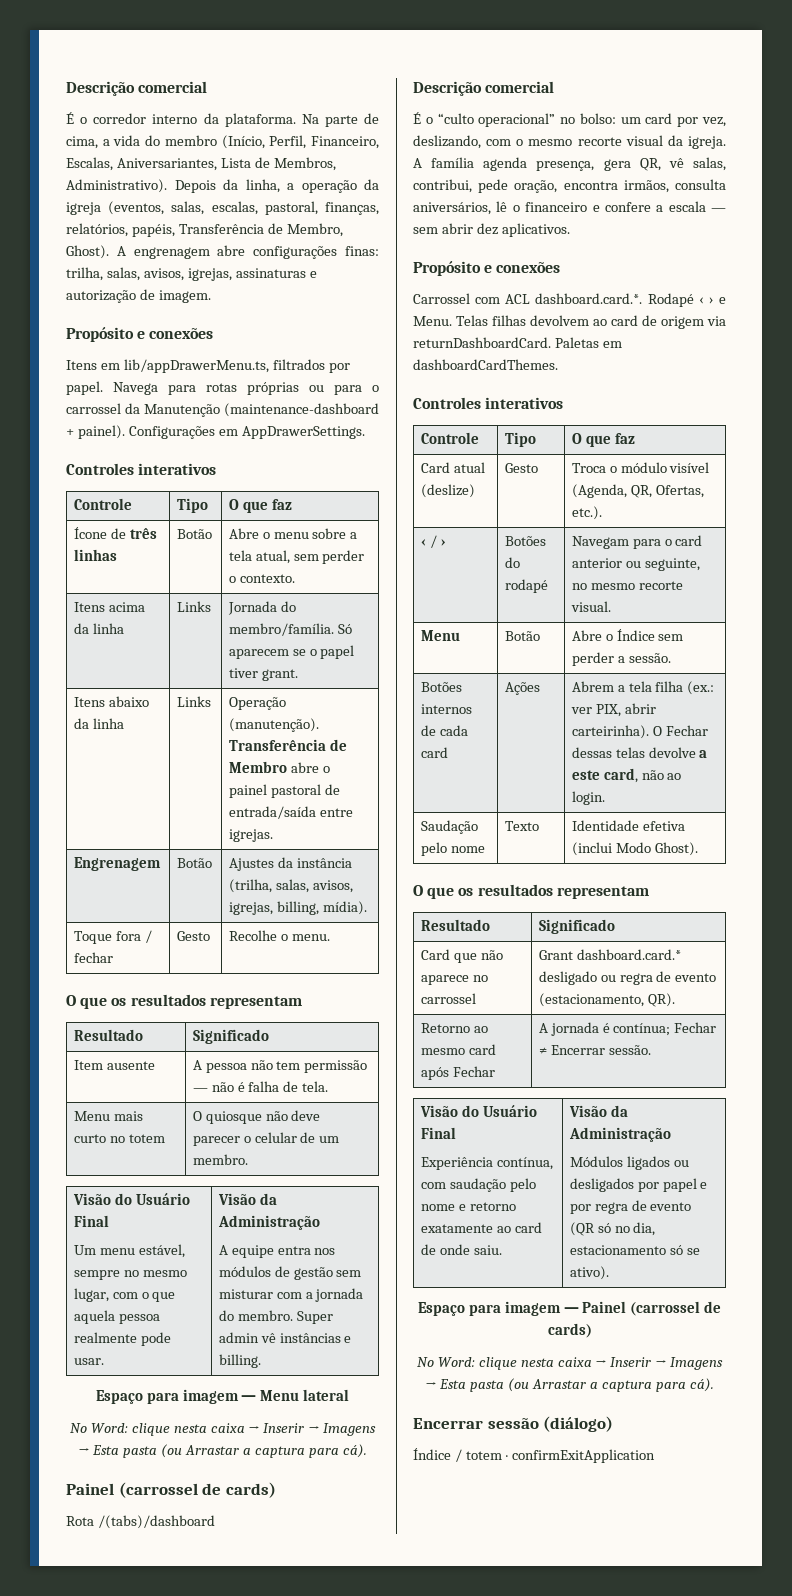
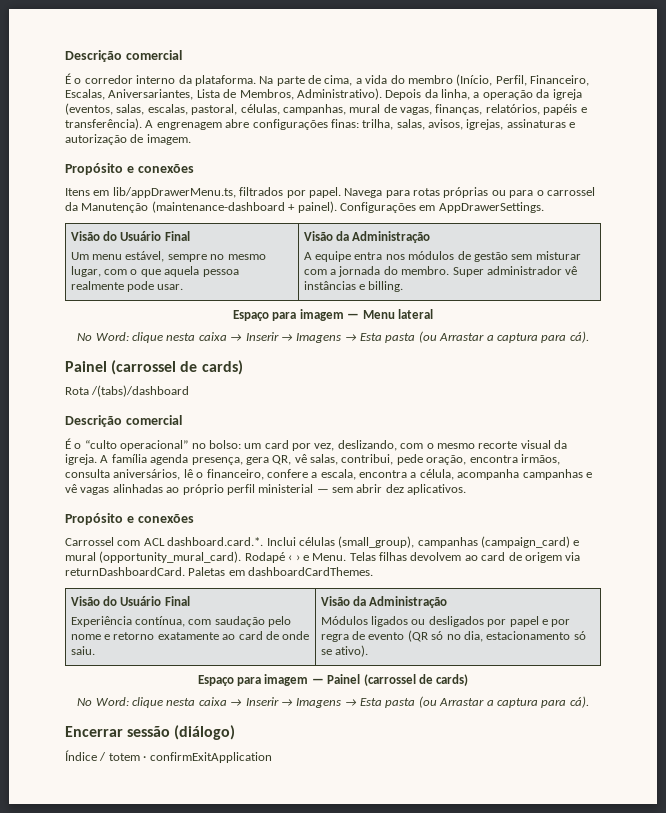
- Depois da linha, a operação da igreja (eventos, salas, escalas, pastoral, finanças, relatórios, papéis, Transferência de Membro, Ghost).
+ Depois da linha, a operação da igreja (eventos, salas, escalas, pastoral, células, campanhas, mural de vagas, finanças, relatórios, papéis e transferência).
  Configurações em AppDrawerSettings.
- Controles interativos
- Controle | Tipo | O que faz
- Ícone de três linhas | Botão | Abre o menu sobre a tela atual, sem perder o contexto.
- Itens acima da linha | Links | Jornada do membro/família. Só aparecem se o papel tiver grant.
- Itens abaixo da linha | Links | Operação (manutenção). Transferência de Membro abre o painel pastoral de entrada/saída entre igrejas.
- Engrenagem | Botão | Ajustes da instância (trilha, salas, avisos, igrejas, billing, mídia).
- Toque fora / fechar | Gesto | Recolhe o menu.
- O que os resultados representam
- Resultado | Significado
- Item ausente | A pessoa não tem permissão — não é falha de tela.
- Menu mais curto no totem | O quiosque não deve parecer o celular de um membro.
- Super admin vê instâncias e billing.
+ Super administrador vê instâncias e billing.
- A família agenda presença, gera QR, vê salas, contribui, pede oração, encontra irmãos, consulta aniversários, lê o financeiro e confere a escala — sem abrir dez aplicativos.
+ A família agenda presença, gera QR, vê salas, contribui, pede oração, encontra irmãos, consulta aniversários, lê o financeiro, confere a escala, encontra a célula, acompanha campanhas e vê vagas alinhadas ao próprio perfil ministerial — sem abrir dez aplicativos.
- Carrossel com ACL dashboard.card.*. Rodapé ‹ › e Menu.
+ Carrossel com ACL dashboard.card.*. Inclui células (small_group), campanhas (campaign_card) e mural (opportunity_mural_card). Rodapé ‹ › e Menu.
  Paletas em dashboardCardThemes.
- Controles interativos
- Controle | Tipo | O que faz
- Card atual (deslize) | Gesto | Troca o módulo visível (Agenda, QR, Ofertas, etc.).
- ‹ / › | Botões do rodapé | Navegam para o card anterior ou seguinte, no mesmo recorte visual.
- Menu | Botão | Abre o Índice sem perder a sessão.
- Botões internos de cada card | Ações | Abrem a tela filha (ex.: ver PIX, abrir carteirinha). O Fechar dessas telas devolve a este card, não ao login.
- Saudação pelo nome | Texto | Identidade efetiva (inclui Modo Ghost).
- O que os resultados representam
- Resultado | Significado
- Card que não aparece no carrossel | Grant dashboard.card.* desligado ou regra de evento (estacionamento, QR).
- Retorno ao mesmo card após Fechar | A jornada é contínua; Fechar ≠ Encerrar sessão.

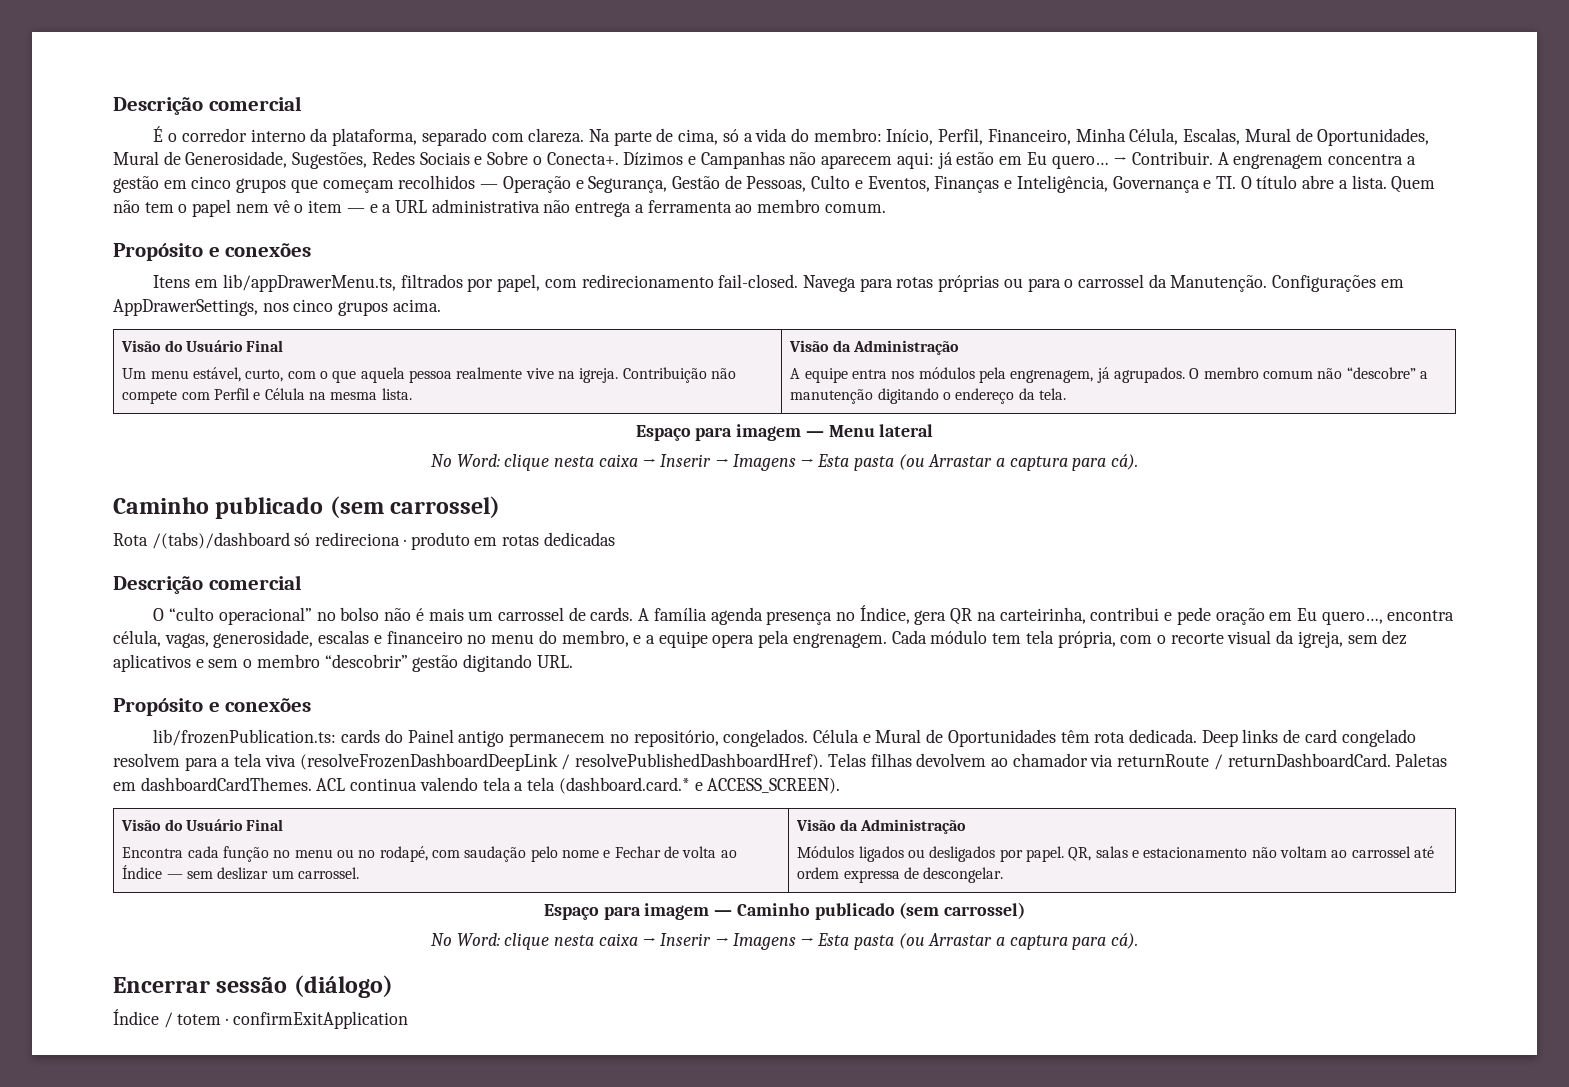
- É o corredor interno da plataforma.
+ É o corredor interno da plataforma, separado com clareza.
- Na parte de cima, a vida do membro (Início, Perfil, Financeiro, Escalas, Aniversariantes, Lista de Membros, Administrativo). Depois da linha, a operação da igreja (eventos, salas, escalas, pastoral, células, campanhas, mural de vagas, finanças, relatórios, papéis e transferência). A engrenagem abre configurações finas: trilha, salas, avisos, igrejas, assinaturas e autorização de imagem.
+ Na parte de cima, só a vida do membro: Início, Perfil, Financeiro, Minha Célula, Escalas, Mural de Oportunidades, Mural de Generosidade, Sugestões, Redes Sociais e Sobre o Conecta+. Dízimos e Campanhas não aparecem aqui: já estão em Eu quero… → Contribuir. A engrenagem concentra a gestão em cinco grupos que começam recolhidos — Operação e Segurança, Gestão de Pessoas, Culto e Eventos, Finanças e Inteligência, Governança e TI. O título abre a lista. Quem não tem o papel nem vê o item — e a URL administrativa não entrega a ferramenta ao membro comum.
- Itens em lib/appDrawerMenu.ts, filtrados por papel.
+ Itens em lib/appDrawerMenu.ts, filtrados por papel, com redirecionamento fail-closed.
- Navega para rotas próprias ou para o carrossel da Manutenção (maintenance-dashboard + painel). Configurações em AppDrawerSettings.
+ Navega para rotas próprias ou para o carrossel da Manutenção. Configurações em AppDrawerSettings, nos cinco grupos acima.
- Um menu estável, sempre no mesmo lugar, com o que aquela pessoa realmente pode usar.
+ Um menu estável, curto, com o que aquela pessoa realmente vive na igreja. Contribuição não compete com Perfil e Célula na mesma lista.
- A equipe entra nos módulos de gestão sem misturar com a jornada do membro. Super administrador vê instâncias e billing.
+ A equipe entra nos módulos pela engrenagem, já agrupados. O membro comum não “descobre” a manutenção digitando o endereço da tela.
  Espaço para imagem — Menu lateral
  No Word: clique nesta caixa → Inserir → Imagens → Esta pasta (ou Arrastar a captura para cá).
- Painel (carrossel de cards)
- Rota /(tabs)/dashboard
+ Caminho publicado (sem carrossel)
+ Rota /(tabs)/dashboard só redireciona · produto em rotas dedicadas
  Descrição comercial
- É o “culto operacional” no bolso: um card por vez, deslizando, com o mesmo recorte visual da igreja. A família agenda presença, gera QR, vê salas, contribui, pede oração, encontra irmãos, consulta aniversários, lê o financeiro, confere a escala, encontra a célula, acompanha campanhas e vê vagas alinhadas ao próprio perfil ministerial — sem abrir dez aplicativos.
+ O “culto operacional” no bolso não é mais um carrossel de cards. A família agenda presença no Índice, gera QR na carteirinha, contribui e pede oração em Eu quero…, encontra célula, vagas, generosidade, escalas e financeiro no menu do membro, e a equipe opera pela engrenagem. Cada módulo tem tela própria, com o recorte visual da igreja, sem dez aplicativos e sem o membro “descobrir” gestão digitando URL.
  Propósito e conexões
- Carrossel com ACL dashboard.card.*. Inclui células (small_group), campanhas (campaign_card) e mural (opportunity_mural_card). Rodapé ‹ › e Menu. Telas filhas devolvem ao card de origem via returnDashboardCard. Paletas em dashboardCardThemes.
+ lib/frozenPublication.ts: cards do Painel antigo permanecem no repositório, congelados. Célula e Mural de Oportunidades têm rota dedicada. Deep links de card congelado resolvem para a tela viva (resolveFrozenDashboardDeepLink / resolvePublishedDashboardHref). Telas filhas devolvem ao chamador via returnRoute / returnDashboardCard. Paletas em dashboardCardThemes. ACL continua valendo tela a tela (dashboard.card.* e ACCESS_SCREEN).
  Visão do Usuário Final
- Experiência contínua, com saudação pelo nome e retorno exatamente ao card de onde saiu. | Visão da Administração
- Módulos ligados ou desligados por papel e por regra de evento (QR só no dia, estacionamento só se ativo).
- Espaço para imagem — Painel (carrossel de cards)
+ Encontra cada função no menu ou no rodapé, com saudação pelo nome e Fechar de volta ao Índice — sem deslizar um carrossel. | Visão da Administração
+ Módulos ligados ou desligados por papel. QR, salas e estacionamento não voltam ao carrossel até ordem expressa de descongelar.
+ Espaço para imagem — Caminho publicado (sem carrossel)

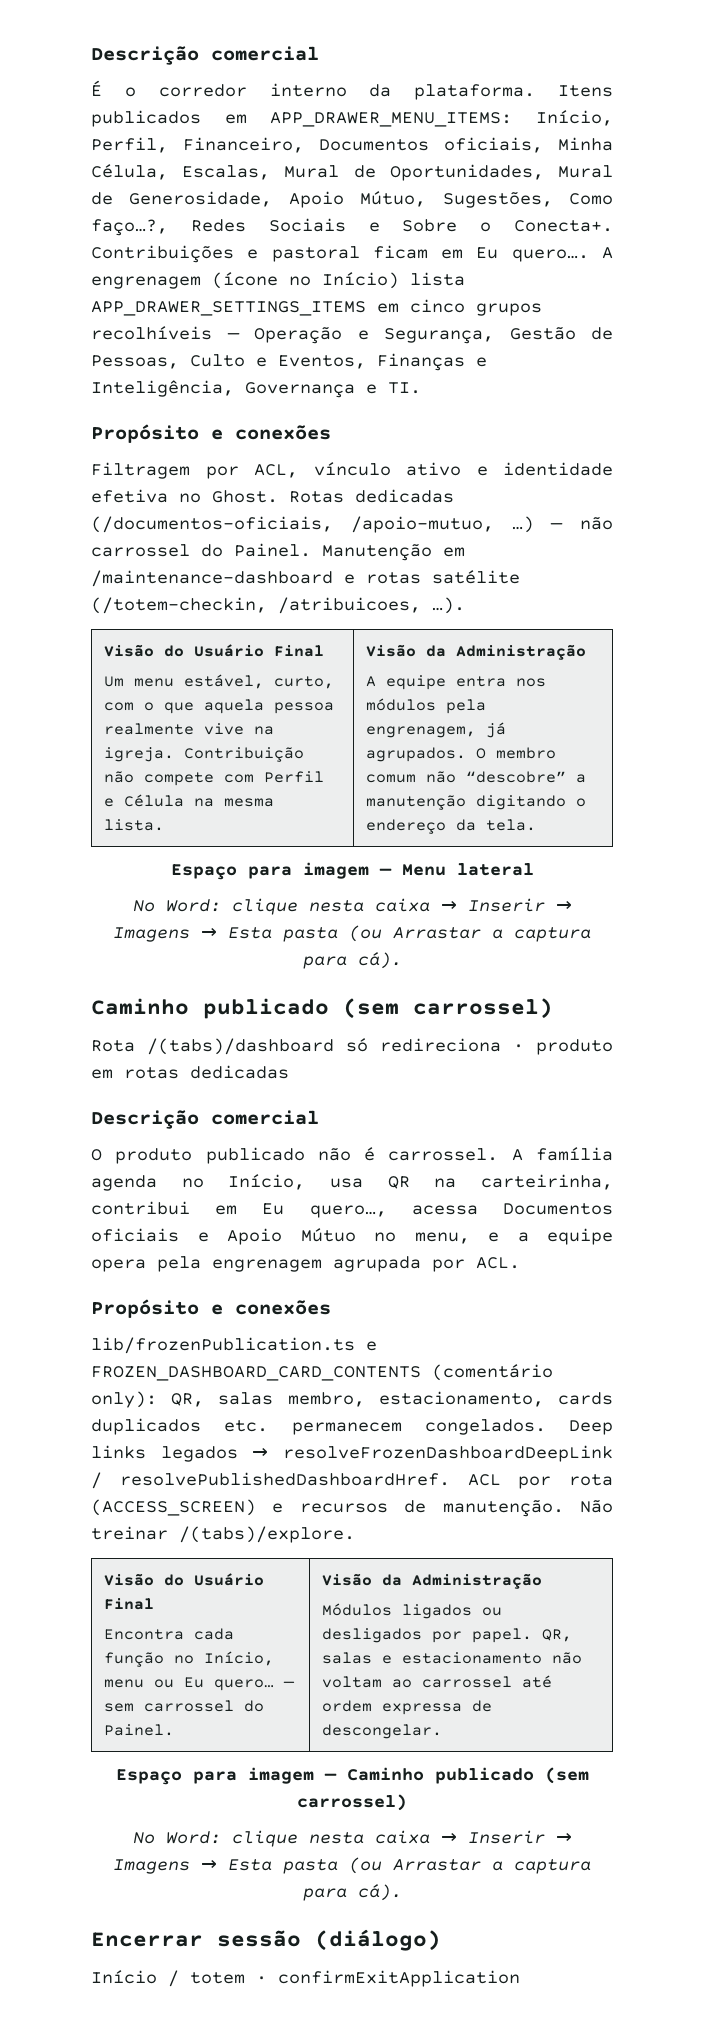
- É o corredor interno da plataforma, separado com clareza. Na parte de cima, só a vida do membro: Início, Perfil, Financeiro, Minha Célula, Escalas, Mural de Oportunidades, Mural de Generosidade, Sugestões, Redes Sociais e Sobre o Conecta+.
+ É o corredor interno da plataforma. Itens publicados em APP_DRAWER_MENU_ITEMS: Início, Perfil, Financeiro, Documentos oficiais, Minha Célula, Escalas, Mural de Oportunidades, Mural de Generosidade, Apoio Mútuo, Sugestões, Como faço…?, Redes Sociais e Sobre o Conecta+.
- Dízimos e Campanhas não aparecem aqui: já estão em Eu quero… → Contribuir. A engrenagem concentra a gestão em cinco grupos que começam recolhidos — Operação e Segurança, Gestão de Pessoas, Culto e Eventos, Finanças e Inteligência, Governança e TI. O título abre a lista. Quem não tem o papel nem vê o item — e a URL administrativa não entrega a ferramenta ao membro comum.
+ Contribuições e pastoral ficam em Eu quero…. A engrenagem (ícone no Início) lista APP_DRAWER_SETTINGS_ITEMS em cinco grupos recolhíveis — Operação e Segurança, Gestão de Pessoas, Culto e Eventos, Finanças e Inteligência, Governança e TI.
  Propósito e conexões
- Itens em lib/appDrawerMenu.ts, filtrados por papel, com redirecionamento fail-closed. Navega para rotas próprias ou para o carrossel da Manutenção. Configurações em AppDrawerSettings, nos cinco grupos acima.
+ Filtragem por ACL, vínculo ativo e identidade efetiva no Ghost. Rotas dedicadas (/documentos-oficiais, /apoio-mutuo, …) — não carrossel do Painel. Manutenção em /maintenance-dashboard e rotas satélite (/totem-checkin, /atribuicoes, …).
- O “culto operacional” no bolso não é mais um carrossel de cards. A família agenda presença no Índice, gera QR na carteirinha, contribui e pede oração em Eu quero…, encontra célula, vagas, generosidade, escalas e financeiro no menu do membro, e a equipe opera pela engrenagem. Cada módulo tem tela própria, com o recorte visual da igreja, sem dez aplicativos e sem o membro “descobrir” gestão digitando URL.
+ O produto publicado não é carrossel. A família agenda no Início, usa QR na carteirinha, contribui em Eu quero…, acessa Documentos oficiais e Apoio Mútuo no menu, e a equipe opera pela engrenagem agrupada por ACL.
  Propósito e conexões
- lib/frozenPublication.ts: cards do Painel antigo permanecem no repositório, congelados. Célula e Mural de Oportunidades têm rota dedicada. Deep links de card congelado resolvem para a tela viva (resolveFrozenDashboardDeepLink / resolvePublishedDashboardHref). Telas filhas devolvem ao chamador via returnRoute / returnDashboardCard. Paletas em dashboardCardThemes. ACL continua valendo tela a tela (dashboard.card.* e ACCESS_SCREEN).
+ lib/frozenPublication.ts e FROZEN_DASHBOARD_CARD_CONTENTS (comentário only): QR, salas membro, estacionamento, cards duplicados etc. permanecem congelados. Deep links legados → resolveFrozenDashboardDeepLink / resolvePublishedDashboardHref. ACL por rota (ACCESS_SCREEN) e recursos de manutenção. Não treinar /(tabs)/explore.
- Encontra cada função no menu ou no rodapé, com saudação pelo nome e Fechar de volta ao Índice — sem deslizar um carrossel.
+ Encontra cada função no Início, menu ou Eu quero… — sem carrossel do Painel.
- Índice / totem · confirmExitApplication
+ Início / totem · confirmExitApplication

